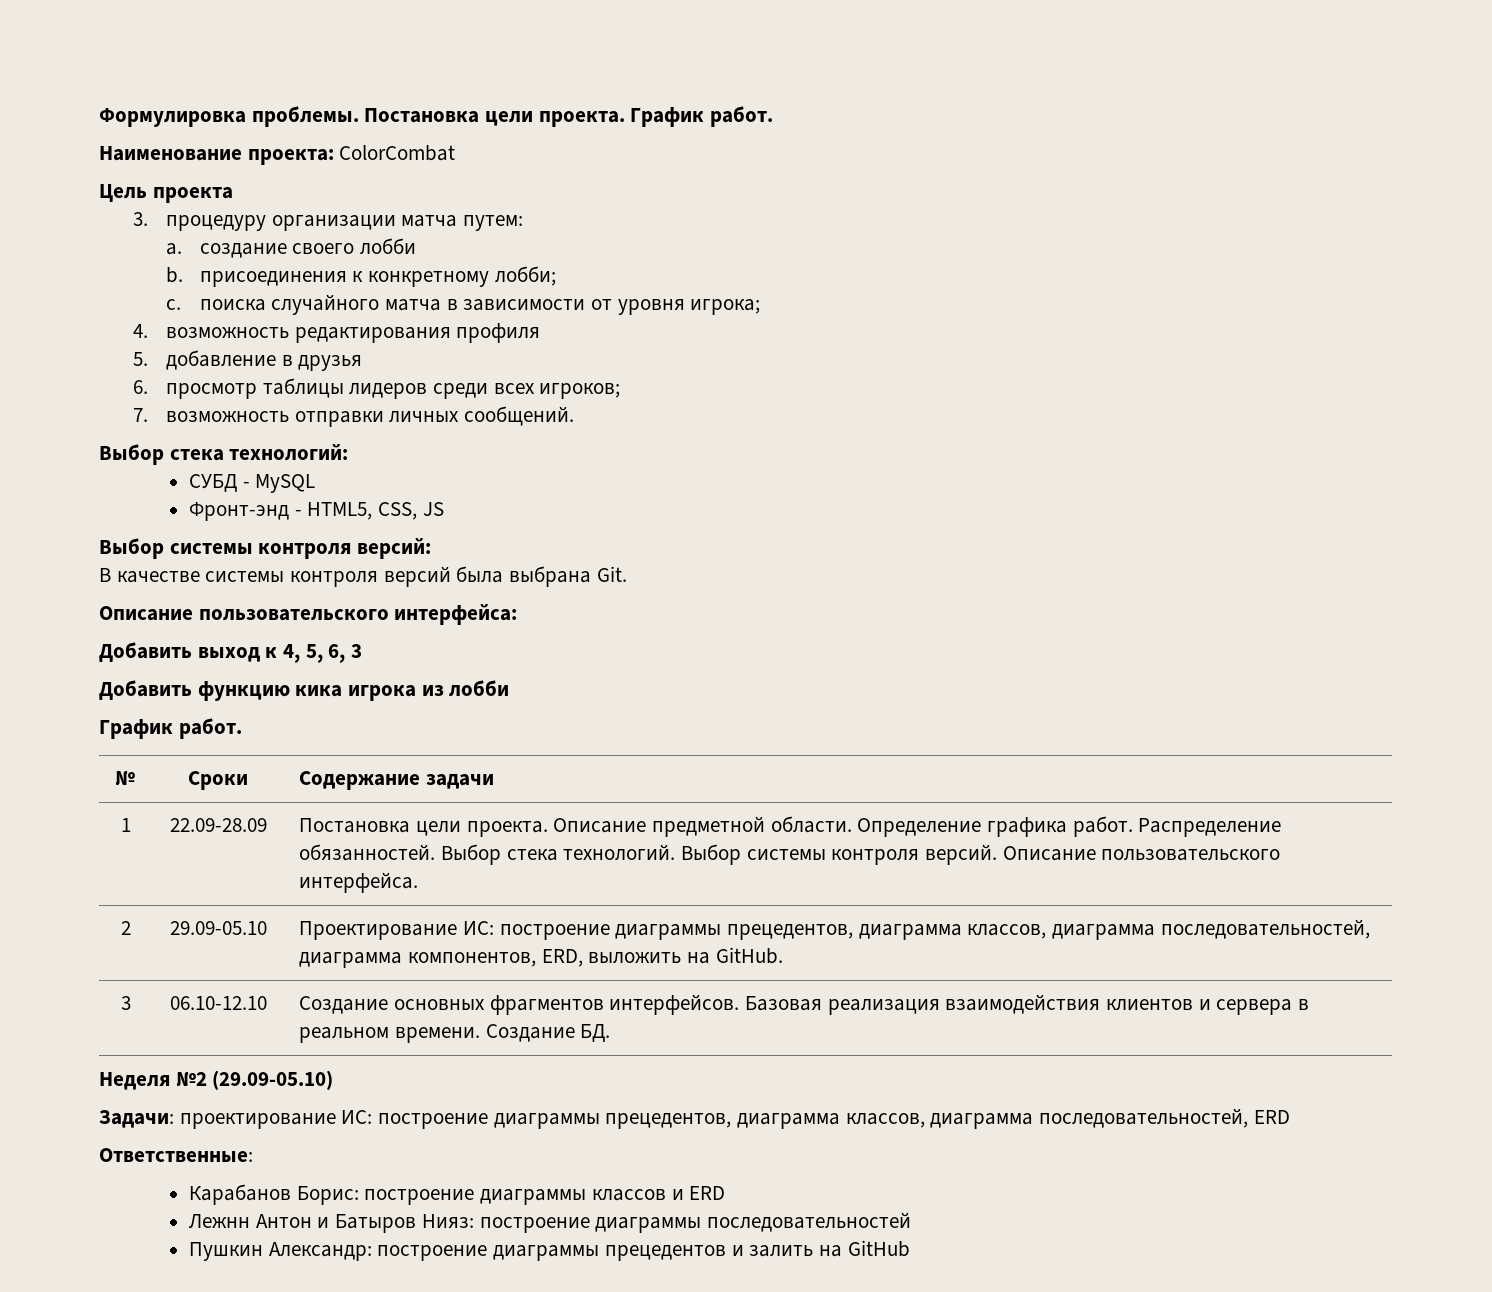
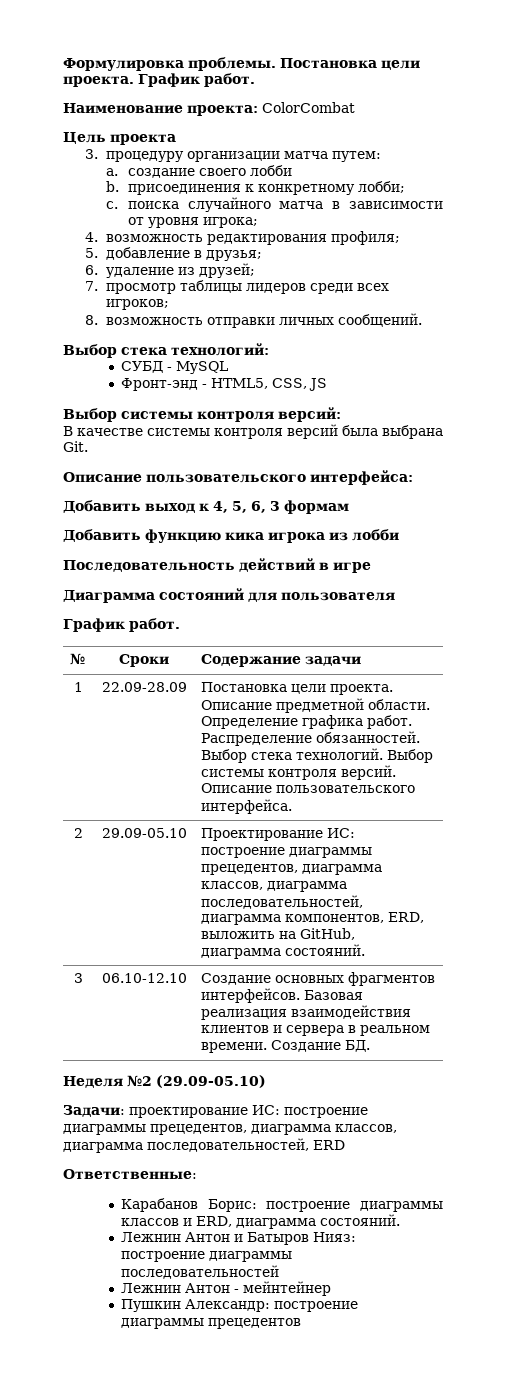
- 4. возможность редактирования профиля
+ 4. возможность редактирования профиля;
- 5. добавление в друзья
- 6. просмотр таблицы лидеров среди всех игроков;
+ 5. добавление в друзья;
+ 6. удаление из друзей;
+ 7. просмотр таблицы лидеров среди всех игроков;
- 7. возможность отправки личных сообщений.
+ 8. возможность отправки личных сообщений.
- Добавить выход к 4, 5, 6, 3
+ Добавить выход к 4, 5, 6, 3 формам
+ Последовательность действий в игре
+ Диаграмма состояний для пользователя
- 2 | 29.09-05.10 | Проектирование ИС: построение диаграммы прецедентов, диаграмма классов, диаграмма последовательностей, диаграмма компонентов, ERD, выложить на GitHub.
+ 2 | 29.09-05.10 | Проектирование ИС: построение диаграммы прецедентов, диаграмма классов, диаграмма последовательностей, диаграмма компонентов, ERD, выложить на GitHub, диаграмма состояний.
- Карабанов Борис: построение диаграммы классов и ERD
- Лежнн Антон и Батыров Нияз: построение диаграммы последовательностей
+ Карабанов Борис: построение диаграммы классов и ERD, диаграмма состояний.
+ Лежнин Антон и Батыров Нияз: построение диаграммы последовательностей
+ Лежнин Антон - мейнтейнер
- Пушкин Александр: построение диаграммы прецедентов и залить на GitHub
+ Пушкин Александр: построение диаграммы прецедентов

